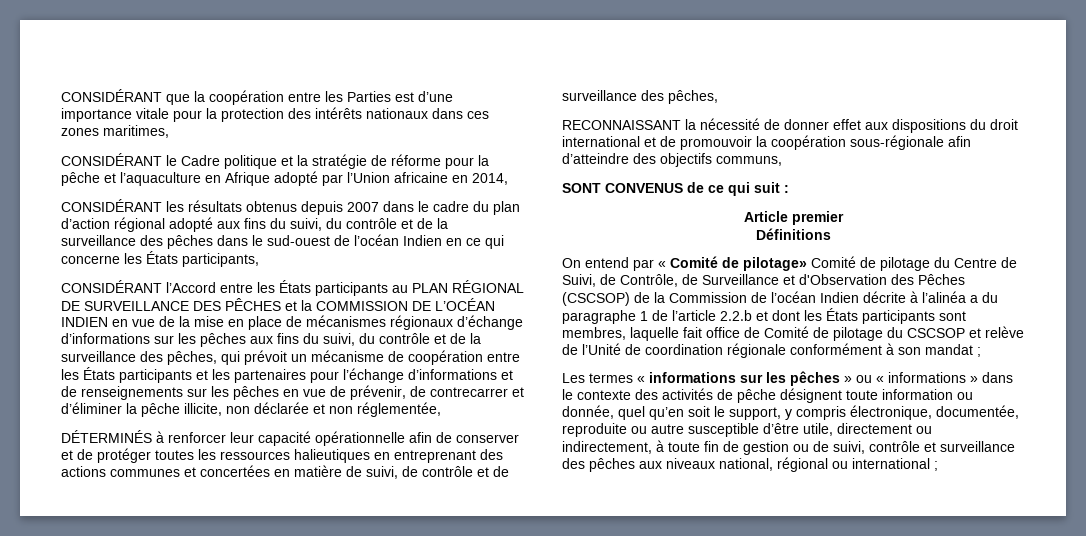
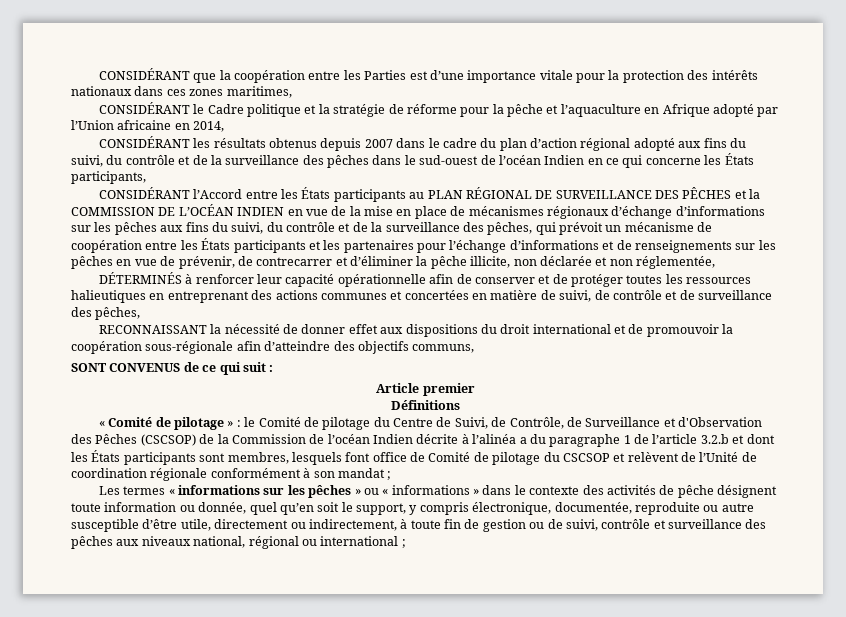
- On entend par « Comité de pilotage» Comité de pilotage du Centre de Suivi, de Contrôle, de Surveillance et d'Observation des Pêches (CSCSOP) de la Commission de l’océan Indien décrite à l’alinéa a du paragraphe 1 de l’article 2.2.b et dont les États participants sont membres, laquelle fait office de Comité de pilotage du CSCSOP et relève de l’Unité de coordination régionale conformément à son mandat ;
+ « Comité de pilotage » : le Comité de pilotage du Centre de Suivi, de Contrôle, de Surveillance et d'Observation des Pêches (CSCSOP) de la Commission de l’océan Indien décrite à l’alinéa a du paragraphe 1 de l’article 3.2.b et dont les États participants sont membres, lesquels font office de Comité de pilotage du CSCSOP et relèvent de l’Unité de coordination régionale conformément à son mandat ;

